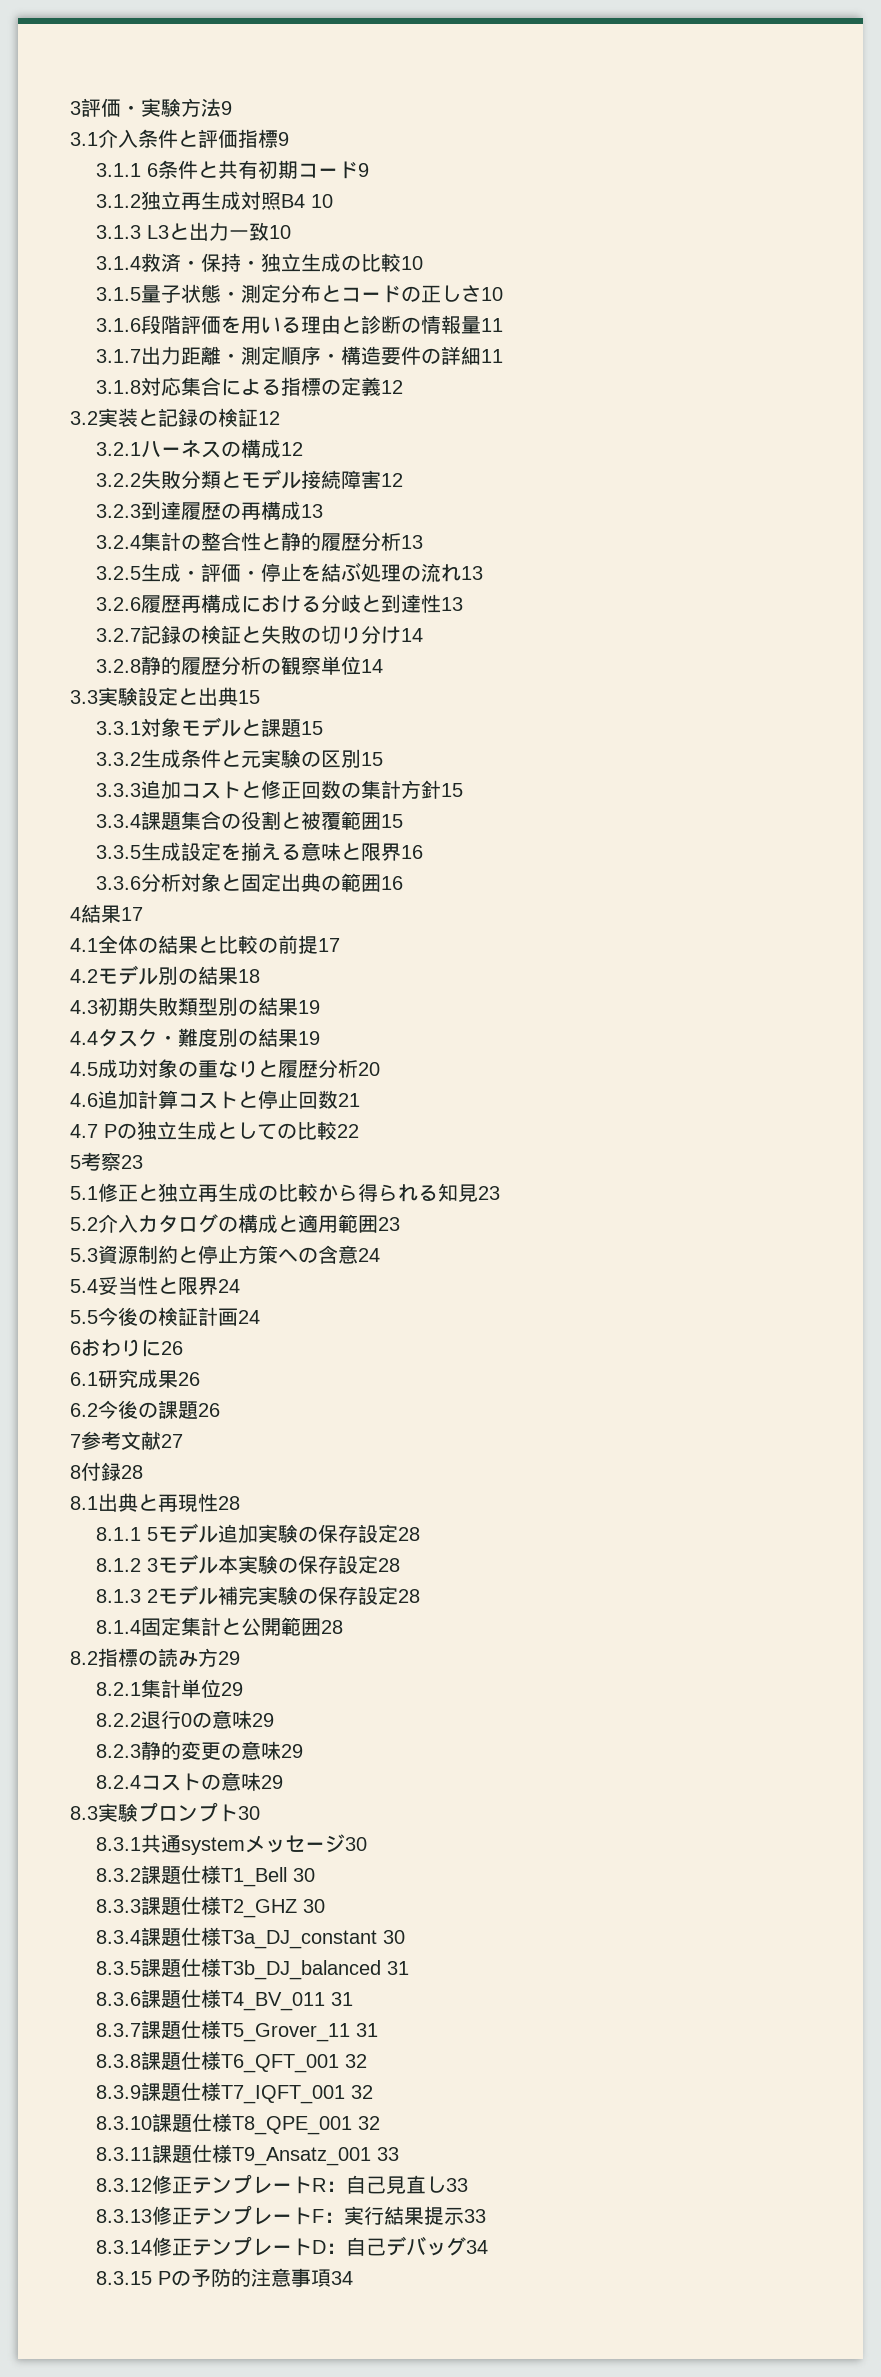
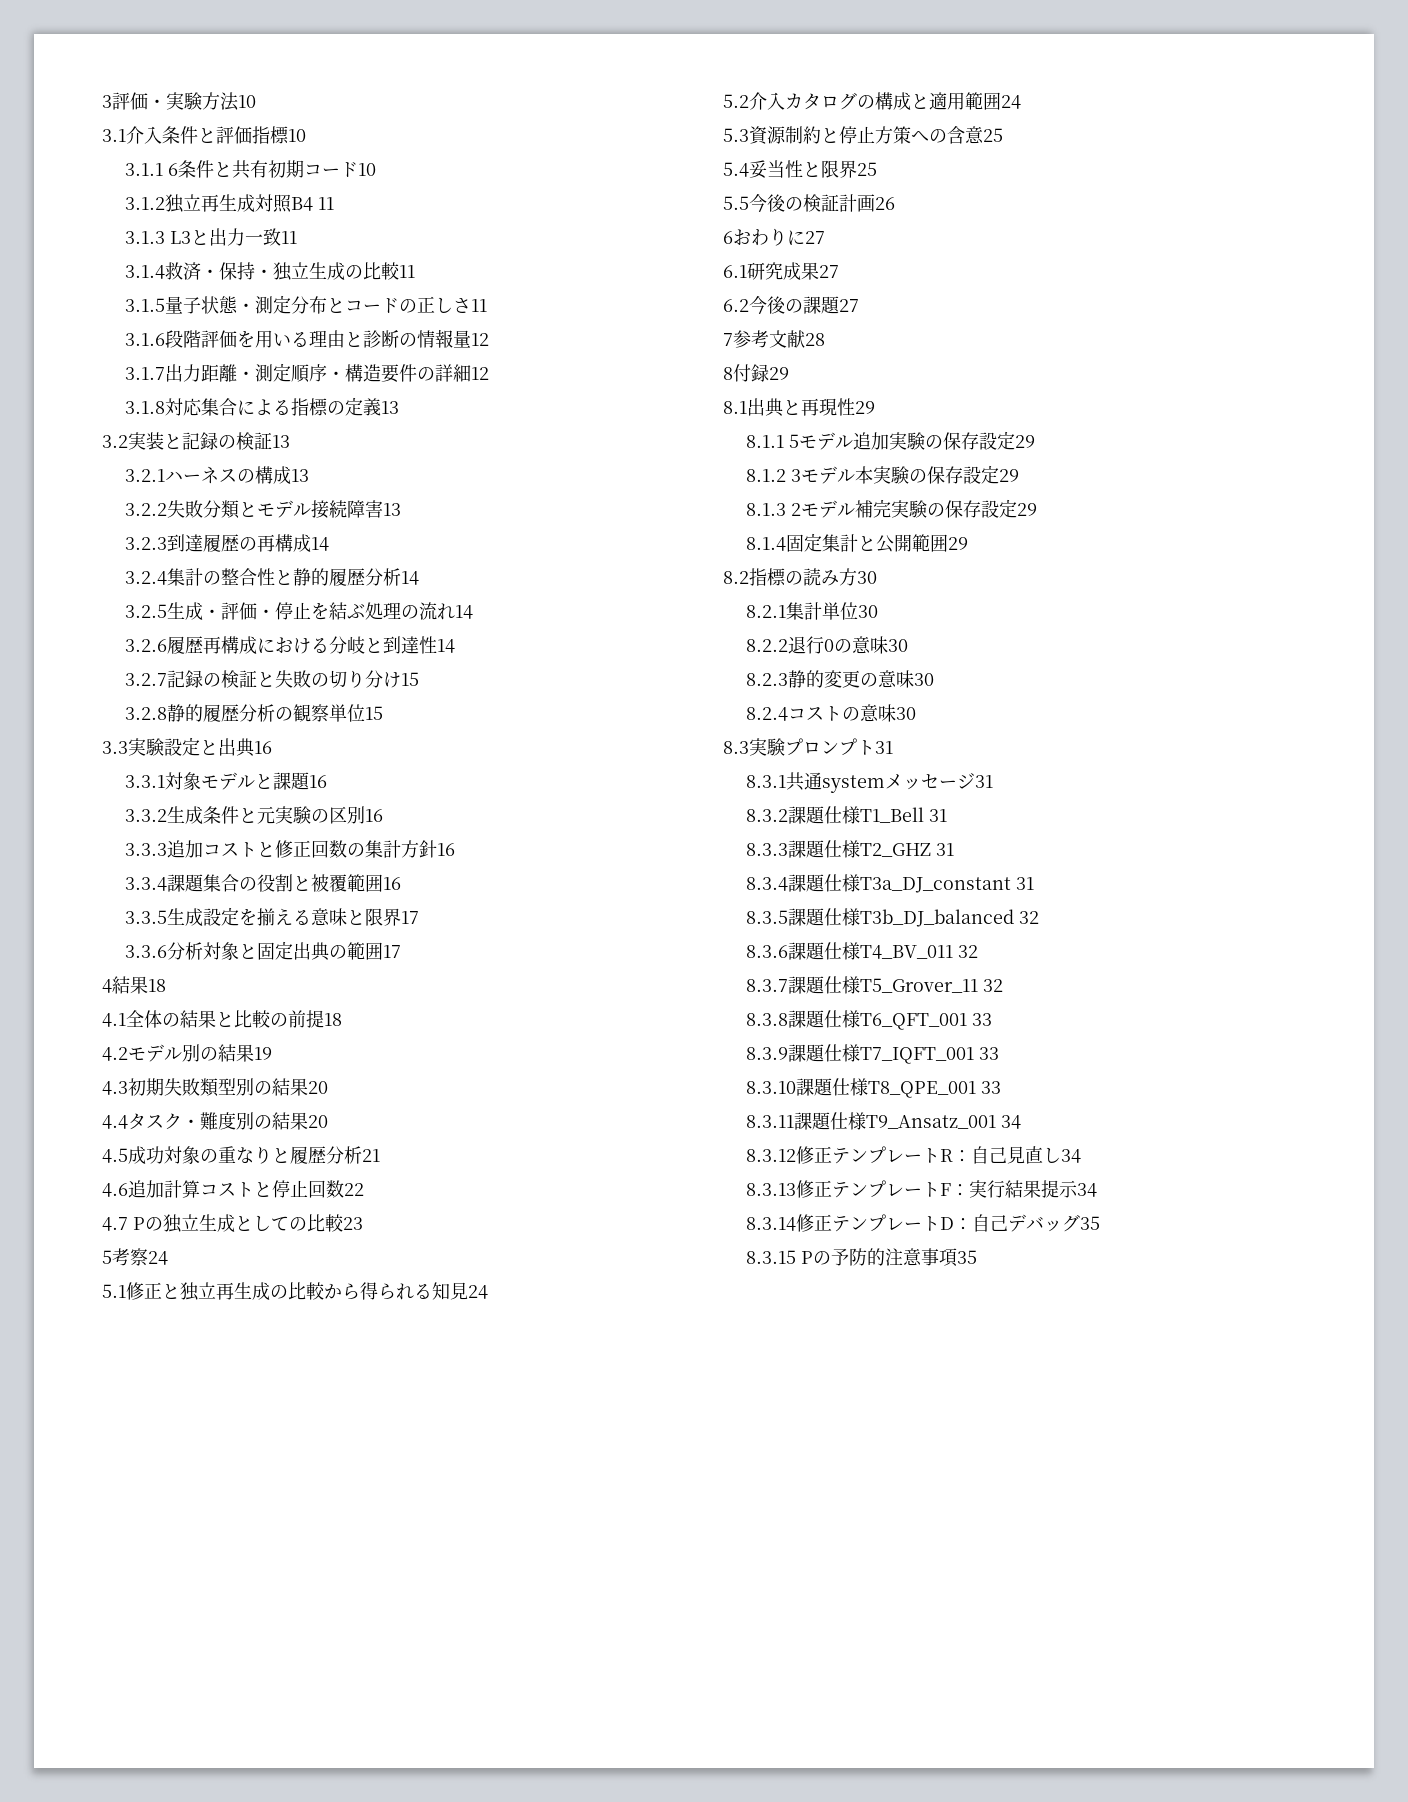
- 3評価・実験方法9
+ 3評価・実験方法10
- 3.1介入条件と評価指標9
+ 3.1介入条件と評価指標10
- 3.1.1 6条件と共有初期コード9
+ 3.1.1 6条件と共有初期コード10
- 3.1.2独立再生成対照B4 10
+ 3.1.2独立再生成対照B4 11
- 3.1.3 L3と出力一致10
+ 3.1.3 L3と出力一致11
- 3.1.4救済・保持・独立生成の比較10
+ 3.1.4救済・保持・独立生成の比較11
- 3.1.5量子状態・測定分布とコードの正しさ10
+ 3.1.5量子状態・測定分布とコードの正しさ11
- 3.1.6段階評価を用いる理由と診断の情報量11
+ 3.1.6段階評価を用いる理由と診断の情報量12
- 3.1.7出力距離・測定順序・構造要件の詳細11
+ 3.1.7出力距離・測定順序・構造要件の詳細12
- 3.1.8対応集合による指標の定義12
+ 3.1.8対応集合による指標の定義13
- 3.2実装と記録の検証12
+ 3.2実装と記録の検証13
- 3.2.1ハーネスの構成12
+ 3.2.1ハーネスの構成13
- 3.2.2失敗分類とモデル接続障害12
+ 3.2.2失敗分類とモデル接続障害13
- 3.2.3到達履歴の再構成13
+ 3.2.3到達履歴の再構成14
- 3.2.4集計の整合性と静的履歴分析13
+ 3.2.4集計の整合性と静的履歴分析14
- 3.2.5生成・評価・停止を結ぶ処理の流れ13
+ 3.2.5生成・評価・停止を結ぶ処理の流れ14
- 3.2.6履歴再構成における分岐と到達性13
+ 3.2.6履歴再構成における分岐と到達性14
- 3.2.7記録の検証と失敗の切り分け14
+ 3.2.7記録の検証と失敗の切り分け15
- 3.2.8静的履歴分析の観察単位14
+ 3.2.8静的履歴分析の観察単位15
- 3.3実験設定と出典15
+ 3.3実験設定と出典16
- 3.3.1対象モデルと課題15
+ 3.3.1対象モデルと課題16
- 3.3.2生成条件と元実験の区別15
+ 3.3.2生成条件と元実験の区別16
- 3.3.3追加コストと修正回数の集計方針15
+ 3.3.3追加コストと修正回数の集計方針16
- 3.3.4課題集合の役割と被覆範囲15
+ 3.3.4課題集合の役割と被覆範囲16
- 3.3.5生成設定を揃える意味と限界16
+ 3.3.5生成設定を揃える意味と限界17
- 3.3.6分析対象と固定出典の範囲16
+ 3.3.6分析対象と固定出典の範囲17
- 4結果17
+ 4結果18
- 4.1全体の結果と比較の前提17
+ 4.1全体の結果と比較の前提18
- 4.2モデル別の結果18
+ 4.2モデル別の結果19
- 4.3初期失敗類型別の結果19
+ 4.3初期失敗類型別の結果20
- 4.4タスク・難度別の結果19
+ 4.4タスク・難度別の結果20
- 4.5成功対象の重なりと履歴分析20
+ 4.5成功対象の重なりと履歴分析21
- 4.6追加計算コストと停止回数21
+ 4.6追加計算コストと停止回数22
- 4.7 Pの独立生成としての比較22
+ 4.7 Pの独立生成としての比較23
- 5考察23
+ 5考察24
- 5.1修正と独立再生成の比較から得られる知見23
+ 5.1修正と独立再生成の比較から得られる知見24
- 5.2介入カタログの構成と適用範囲23
+ 5.2介入カタログの構成と適用範囲24
- 5.3資源制約と停止方策への含意24
+ 5.3資源制約と停止方策への含意25
- 5.4妥当性と限界24
+ 5.4妥当性と限界25
- 5.5今後の検証計画24
+ 5.5今後の検証計画26
- 6おわりに26
+ 6おわりに27
- 6.1研究成果26
+ 6.1研究成果27
- 6.2今後の課題26
+ 6.2今後の課題27
- 7参考文献27
+ 7参考文献28
- 8付録28
+ 8付録29
- 8.1出典と再現性28
+ 8.1出典と再現性29
- 8.1.1 5モデル追加実験の保存設定28
+ 8.1.1 5モデル追加実験の保存設定29
- 8.1.2 3モデル本実験の保存設定28
+ 8.1.2 3モデル本実験の保存設定29
- 8.1.3 2モデル補完実験の保存設定28
+ 8.1.3 2モデル補完実験の保存設定29
- 8.1.4固定集計と公開範囲28
+ 8.1.4固定集計と公開範囲29
- 8.2指標の読み方29
+ 8.2指標の読み方30
- 8.2.1集計単位29
+ 8.2.1集計単位30
- 8.2.2退行0の意味29
+ 8.2.2退行0の意味30
- 8.2.3静的変更の意味29
+ 8.2.3静的変更の意味30
- 8.2.4コストの意味29
+ 8.2.4コストの意味30
- 8.3実験プロンプト30
+ 8.3実験プロンプト31
- 8.3.1共通systemメッセージ30
+ 8.3.1共通systemメッセージ31
- 8.3.2課題仕様T1_Bell 30
+ 8.3.2課題仕様T1_Bell 31
- 8.3.3課題仕様T2_GHZ 30
+ 8.3.3課題仕様T2_GHZ 31
- 8.3.4課題仕様T3a_DJ_constant 30
+ 8.3.4課題仕様T3a_DJ_constant 31
- 8.3.5課題仕様T3b_DJ_balanced 31
+ 8.3.5課題仕様T3b_DJ_balanced 32
- 8.3.6課題仕様T4_BV_011 31
+ 8.3.6課題仕様T4_BV_011 32
- 8.3.7課題仕様T5_Grover_11 31
+ 8.3.7課題仕様T5_Grover_11 32
- 8.3.8課題仕様T6_QFT_001 32
+ 8.3.8課題仕様T6_QFT_001 33
- 8.3.9課題仕様T7_IQFT_001 32
+ 8.3.9課題仕様T7_IQFT_001 33
- 8.3.10課題仕様T8_QPE_001 32
+ 8.3.10課題仕様T8_QPE_001 33
- 8.3.11課題仕様T9_Ansatz_001 33
+ 8.3.11課題仕様T9_Ansatz_001 34
- 8.3.12修正テンプレートR：自己見直し33
+ 8.3.12修正テンプレートR：自己見直し34
- 8.3.13修正テンプレートF：実行結果提示33
+ 8.3.13修正テンプレートF：実行結果提示34
- 8.3.14修正テンプレートD：自己デバッグ34
+ 8.3.14修正テンプレートD：自己デバッグ35
- 8.3.15 Pの予防的注意事項34
+ 8.3.15 Pの予防的注意事項35

